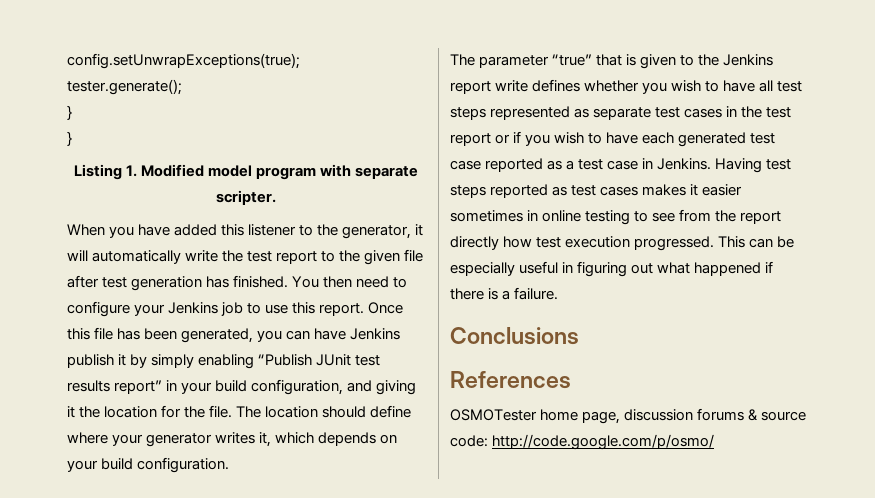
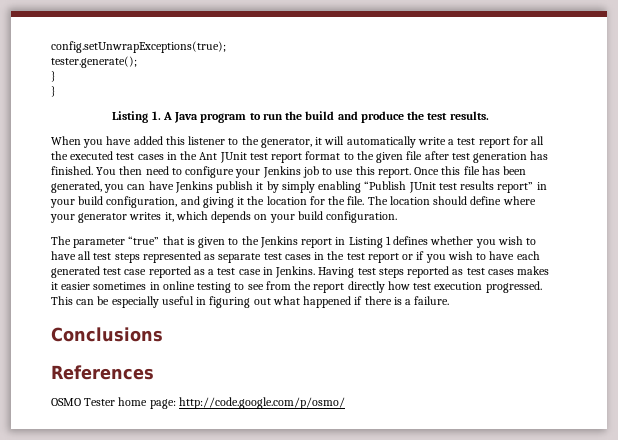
- Listing 1. Modified model program with separate scripter.
+ Listing 1. A Java program to run the build and produce the test results.
- When you have added this listener to the generator, it will automatically write the test report to the given file after test generation has finished.
+ When you have added this listener to the generator, it will automatically write a test report for all the executed test cases in the Ant JUnit test report format to the given file after test generation has finished.
- The parameter “true” that is given to the Jenkins report write defines whether you wish to have all test steps represented as separate test cases in the test report or if you wish to have each generated test case reported as a test case in Jenkins.
+ The parameter “true” that is given to the Jenkins report in Listing 1 defines whether you wish to have all test steps represented as separate test cases in the test report or if you wish to have each generated test case reported as a test case in Jenkins.
- OSMOTester home page, discussion forums & source code: http://code.google.com/p/osmo/
+ OSMO Tester home page: http://code.google.com/p/osmo/

